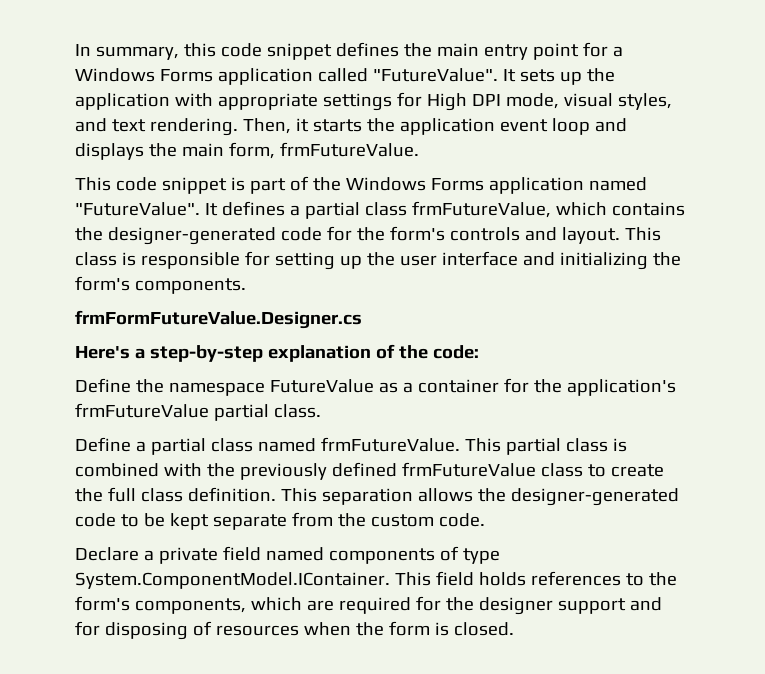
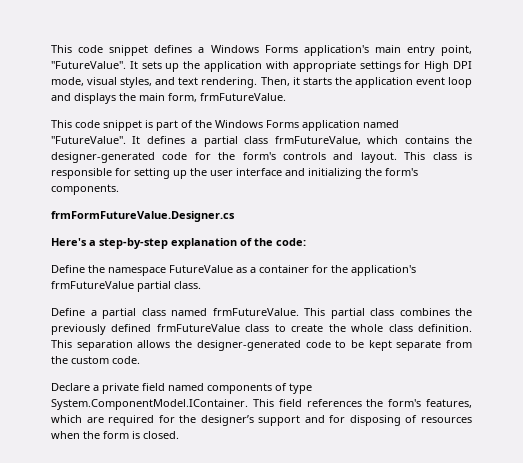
- In summary, this code snippet defines the main entry point for a Windows Forms application called "FutureValue".
+ This code snippet defines a Windows Forms application's main entry point, "FutureValue".
- This partial class is combined with the previously defined frmFutureValue class to create the full class definition.
+ This partial class combines the previously defined frmFutureValue class to create the whole class definition.
- Declare a private field named components of type System.ComponentModel.IContainer. This field holds references to the form's components, which are required for the designer support and for disposing of resources when the form is closed.
+ Declare a private field named components of type System.ComponentModel.IContainer. This field references the form's features, which are required for the designer’s support and for disposing of resources when the form is closed.

